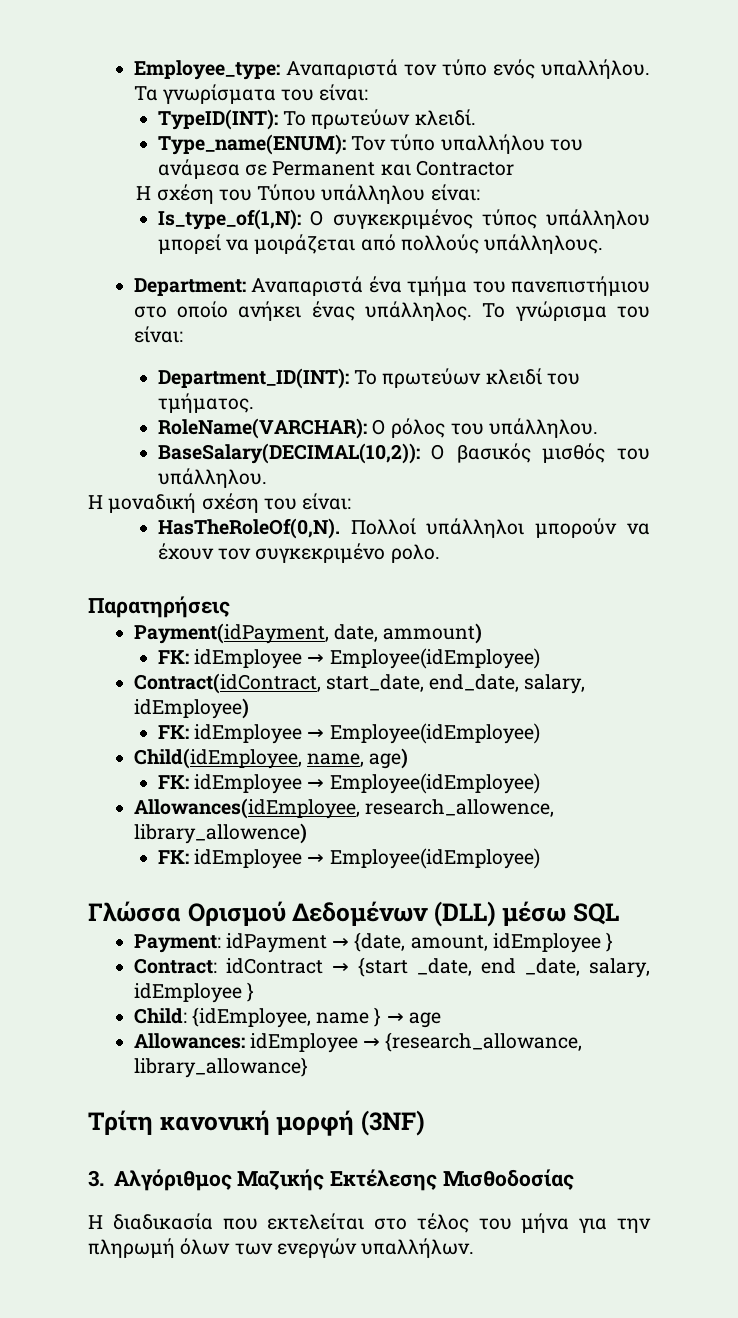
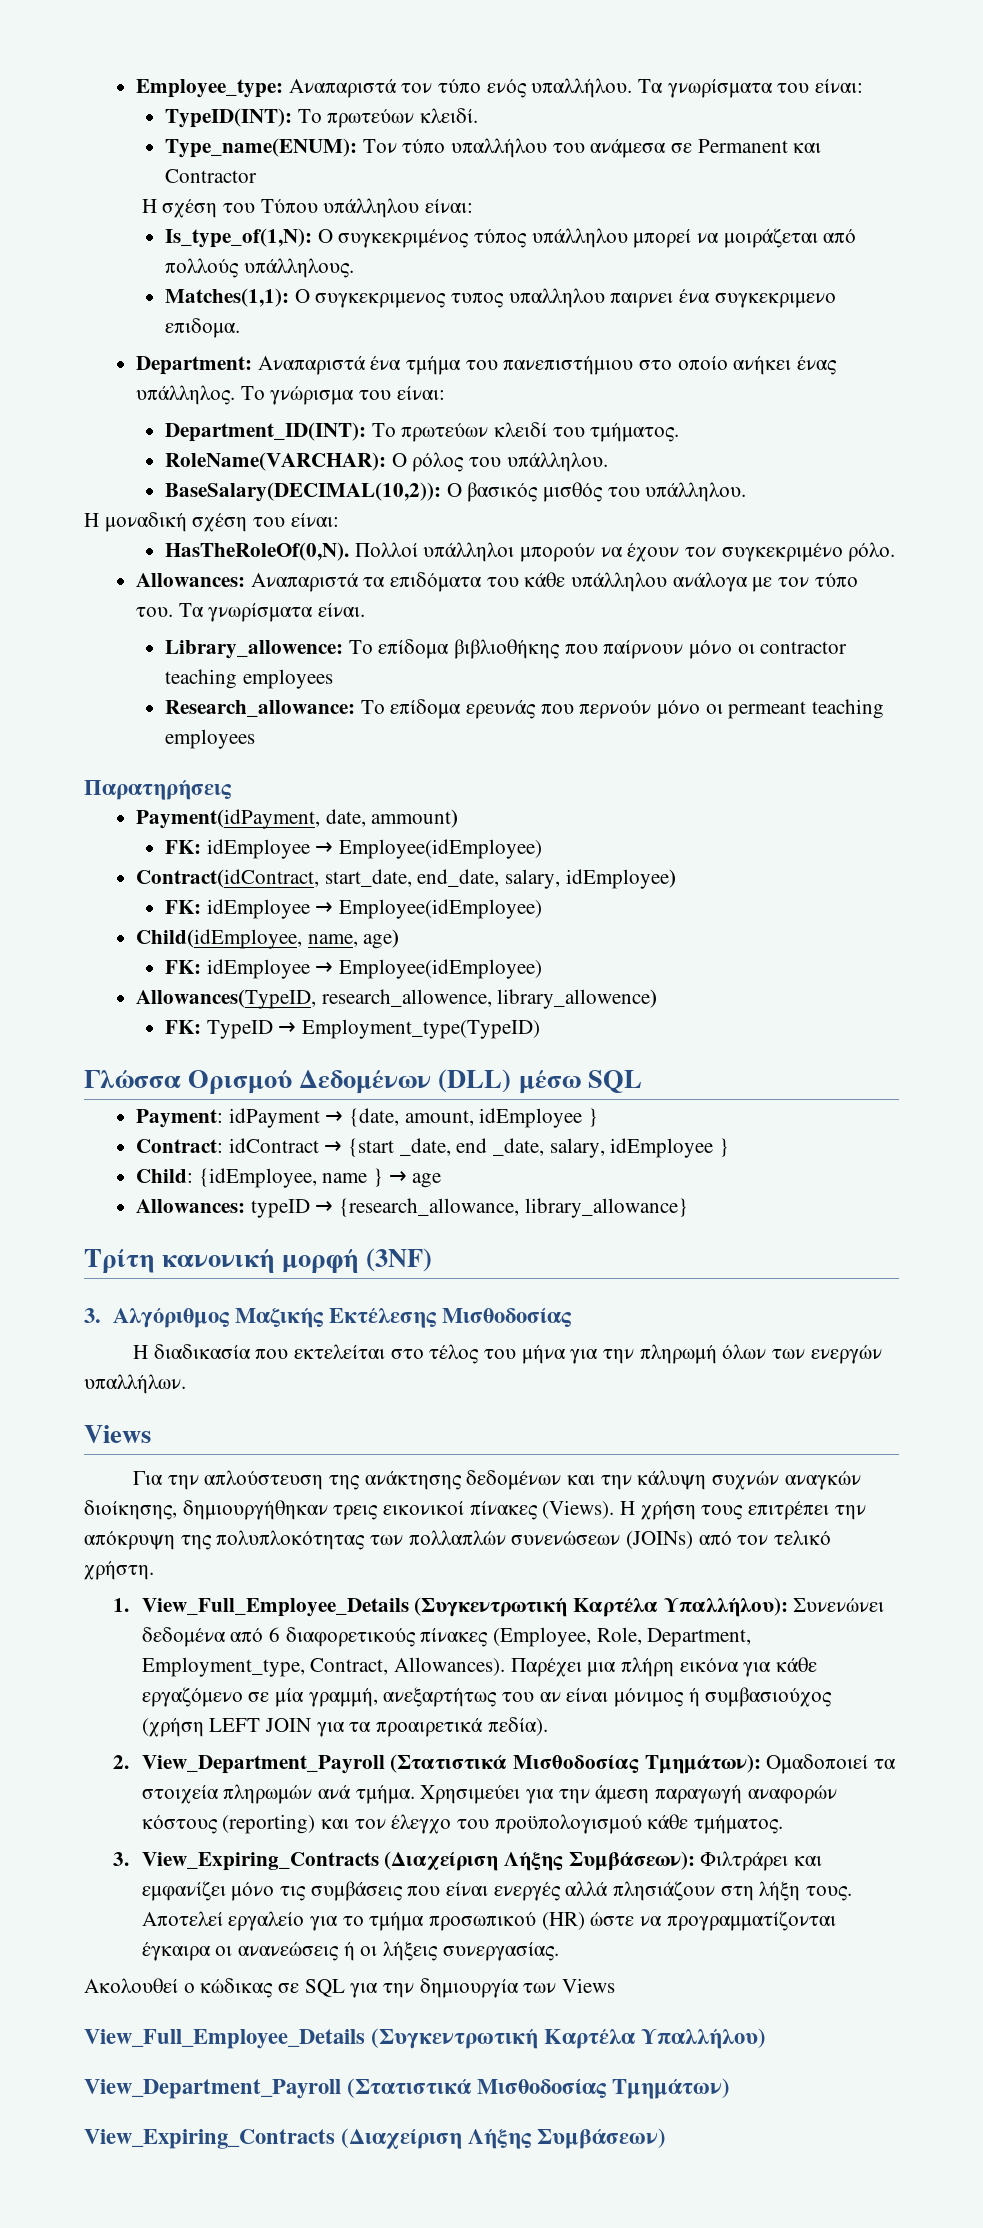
+ Matches(1,1): Ο συγκεκριμενος τυπος υπαλληλου παιρνει ένα συγκεκριμενο επιδομα.
- Πολλοί υπάλληλοι μπορούν να έχουν τον συγκεκριμένο ρολο.
+ Πολλοί υπάλληλοι μπορούν να έχουν τον συγκεκριμένο ρόλο.
+ Allowances: Αναπαριστά τα επιδόματα του κάθε υπάλληλου ανάλογα με τον τύπο του. Τα γνωρίσματα είναι.
+ Library_allowence: Το επίδομα βιβλιοθήκης που παίρνουν μόνο οι contractor teaching employees
+ Research_allowance: Το επίδομα ερευνάς που περνούν μόνο οι permeant teaching employees
- Allowances(idEmployee, research_allowence, library_allowence)
- FK: idEmployee → Employee(idEmployee)
+ Allowances(TypeID, research_allowence, library_allowence)
+ FK: TypeID → Employment_type(TypeID)
- Allowances: idEmployee → {research_allowance, library_allowance}
+ Allowances: typeID → {research_allowance, library_allowance}
  Η διαδικασία που εκτελείται στο τέλος του μήνα για την πληρωμή όλων των ενεργών υπαλλήλων.
+ Views
+ Για την απλούστευση της ανάκτησης δεδομένων και την κάλυψη συχνών αναγκών διοίκησης, δημιουργήθηκαν τρεις εικονικοί πίνακες (Views). Η χρήση τους επιτρέπει την απόκρυψη της πολυπλοκότητας των πολλαπλών συνενώσεων (JOINs) από τον τελικό χρήστη.
+ 1. View_Full_Employee_Details (Συγκεντρωτική Καρτέλα Υπαλλήλου): Συνενώνει δεδομένα από 6 διαφορετικούς πίνακες (Employee, Role, Department, Employment_type, Contract, Allowances). Παρέχει μια πλήρη εικόνα για κάθε εργαζόμενο σε μία γραμμή, ανεξαρτήτως του αν είναι μόνιμος ή συμβασιούχος (χρήση LEFT JOIN για τα προαιρετικά πεδία).
+ 2. View_Department_Payroll (Στατιστικά Μισθοδοσίας Τμημάτων): Ομαδοποιεί τα στοιχεία πληρωμών ανά τμήμα. Χρησιμεύει για την άμεση παραγωγή αναφορών κόστους (reporting) και τον έλεγχο του προϋπολογισμού κάθε τμήματος.
+ 3. View_Expiring_Contracts (Διαχείριση Λήξης Συμβάσεων): Φιλτράρει και εμφανίζει μόνο τις συμβάσεις που είναι ενεργές αλλά πλησιάζουν στη λήξη τους. Αποτελεί εργαλείο για το τμήμα προσωπικού (HR) ώστε να προγραμματίζονται έγκαιρα οι ανανεώσεις ή οι λήξεις συνεργασίας.
+ Ακολουθεί ο κώδικας σε SQL για την δημιουργία των Views
+ View_Full_Employee_Details (Συγκεντρωτική Καρτέλα Υπαλλήλου)
+ View_Department_Payroll (Στατιστικά Μισθοδοσίας Τμημάτων)
+ View_Expiring_Contracts (Διαχείριση Λήξης Συμβάσεων)

